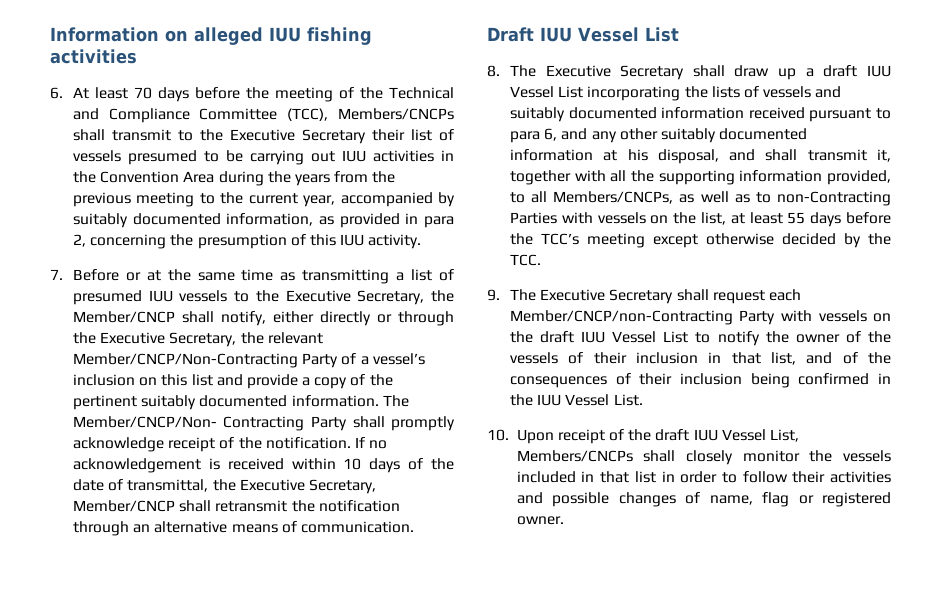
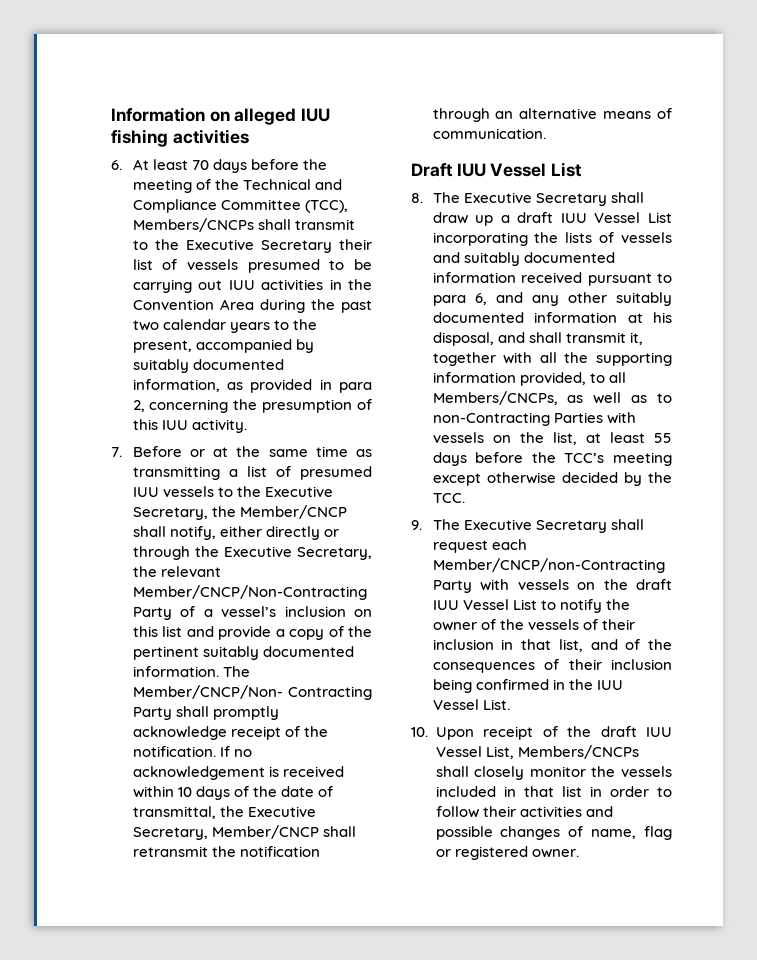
- 6. At least 70 days before the meeting of the Technical and Compliance Committee (TCC), Members/CNCPs shall transmit to the Executive Secretary their list of vessels presumed to be carrying out IUU activities in the Convention Area during the years from the previous meeting to the current year, accompanied by suitably documented information, as provided in para 2, concerning the presumption of this IUU activity.
+ 6. At least 70 days before the meeting of the Technical and Compliance Committee (TCC), Members/CNCPs shall transmit to the Executive Secretary their list of vessels presumed to be carrying out IUU activities in the Convention Area during the past two calendar years to the present, accompanied by suitably documented information, as provided in para 2, concerning the presumption of this IUU activity.

